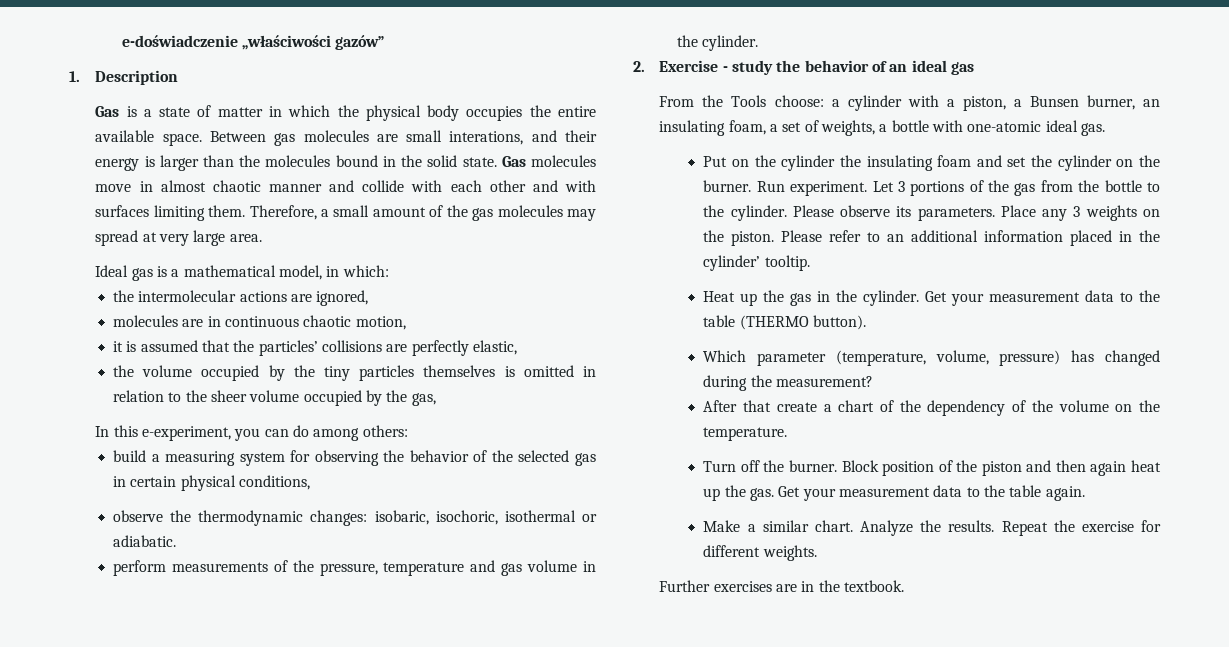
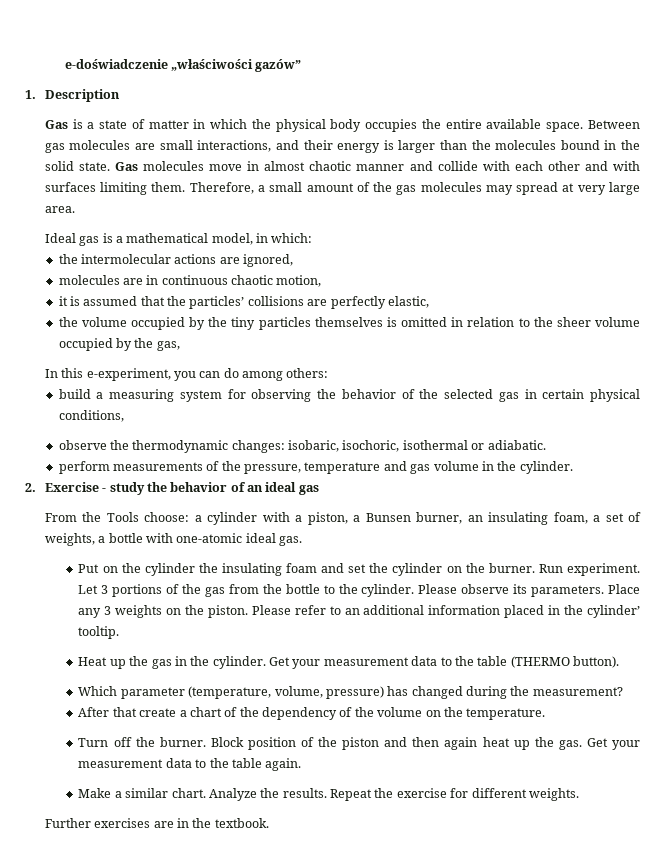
- Between gas molecules are small interations, and their energy is larger than the molecules bound in the solid state.
+ Between gas molecules are small interactions, and their energy is larger than the molecules bound in the solid state.

